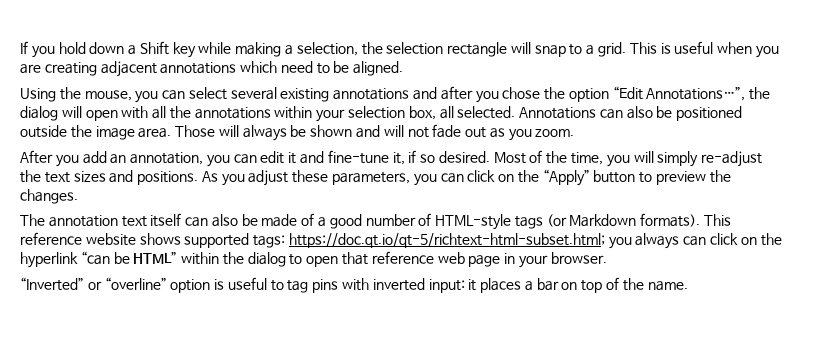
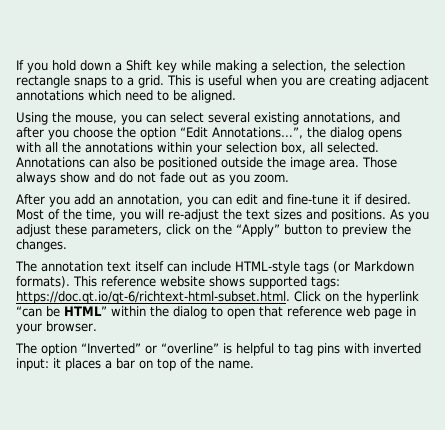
- If you hold down a Shift key while making a selection, the selection rectangle will snap to a grid.
+ If you hold down a Shift key while making a selection, the selection rectangle snaps to a grid.
- Using the mouse, you can select several existing annotations and after you chose the option “Edit Annotations…”, the dialog will open with all the annotations within your selection box, all selected.
+ Using the mouse, you can select several existing annotations, and after you choose the option “Edit Annotations…”, the dialog opens with all the annotations within your selection box, all selected.
- Those will always be shown and will not fade out as you zoom.
+ Those always show and do not fade out as you zoom.
- After you add an annotation, you can edit it and fine-tune it, if so desired.
+ After you add an annotation, you can edit and fine-tune it if desired.
- Most of the time, you will simply re-adjust the text sizes and positions.
+ Most of the time, you will re-adjust the text sizes and positions.
- As you adjust these parameters, you can click on the “Apply” button to preview the changes.
+ As you adjust these parameters, click on the “Apply” button to preview the changes.
- The annotation text itself can also be made of a good number of HTML-style tags (or Markdown formats).
+ The annotation text itself can include HTML-style tags (or Markdown formats).
- This reference website shows supported tags: https://doc.qt.io/qt-5/richtext-html-subset.html; you always can click on the hyperlink “can be HTML” within the dialog to open that reference web page in your browser.
+ This reference website shows supported tags: https://doc.qt.io/qt-6/richtext-html-subset.html. Click on the hyperlink “can be HTML” within the dialog to open that reference web page in your browser.
- “Inverted” or “overline” option is useful to tag pins with inverted input: it places a bar on top of the name.
+ The option “Inverted” or “overline” is helpful to tag pins with inverted input: it places a bar on top of the name.

